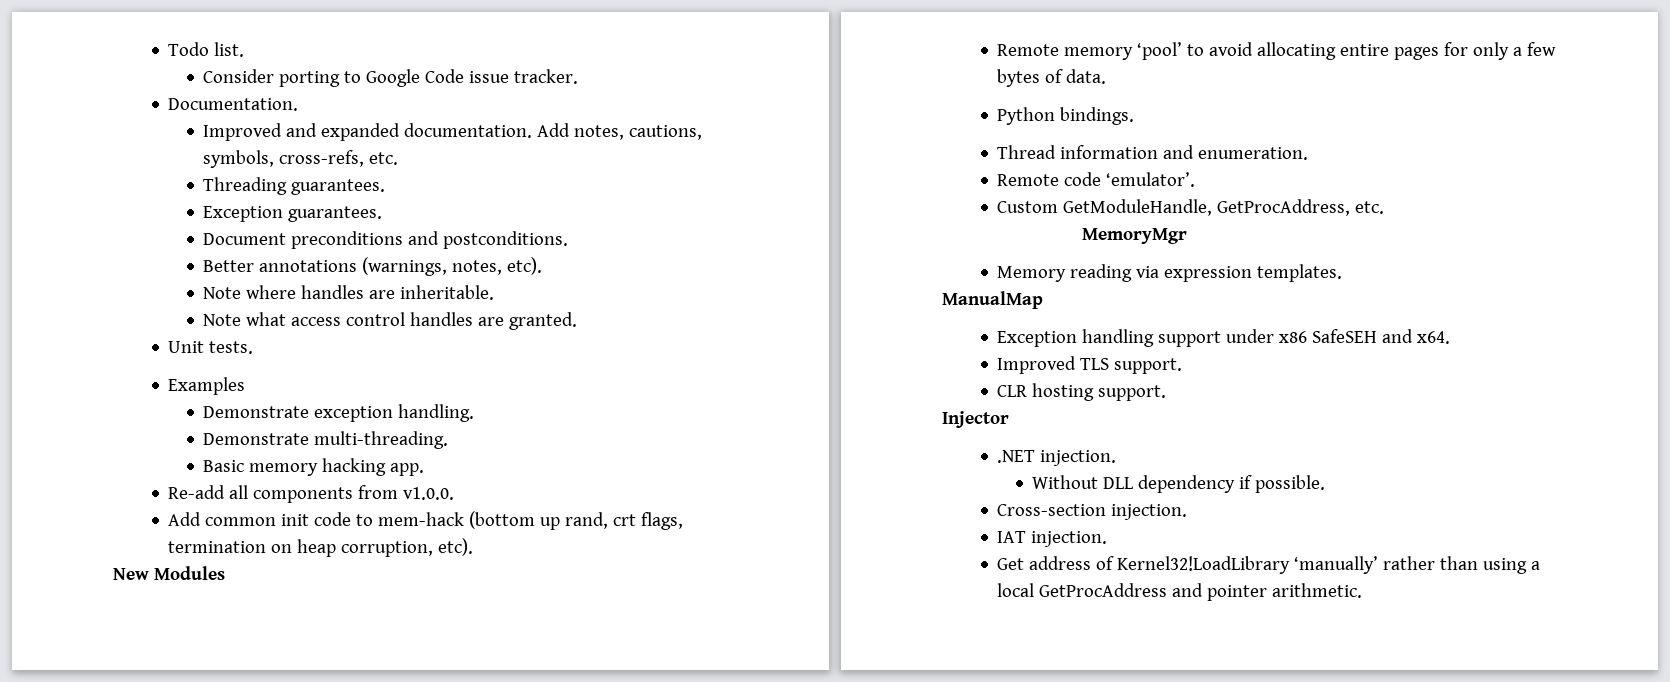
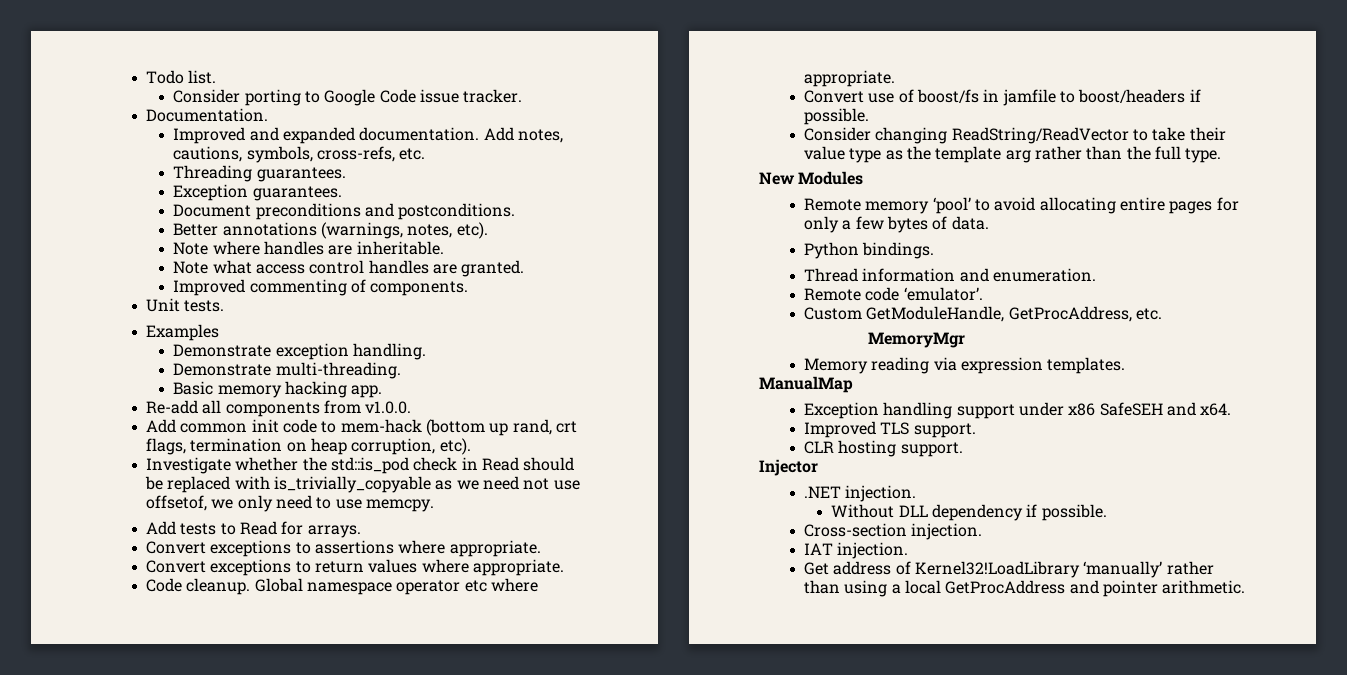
+ Improved commenting of components.
+ Investigate whether the std::is_pod check in Read should be replaced with is_trivially_copyable as we need not use offsetof, we only need to use memcpy.
+ Add tests to Read for arrays.
+ Convert exceptions to assertions where appropriate.
+ Convert exceptions to return values where appropriate.
+ Code cleanup. Global namespace operator etc where appropriate.
+ Convert use of boost/fs in jamfile to boost/headers if possible.
+ Consider changing ReadString/ReadVector to take their value type as the template arg rather than the full type.

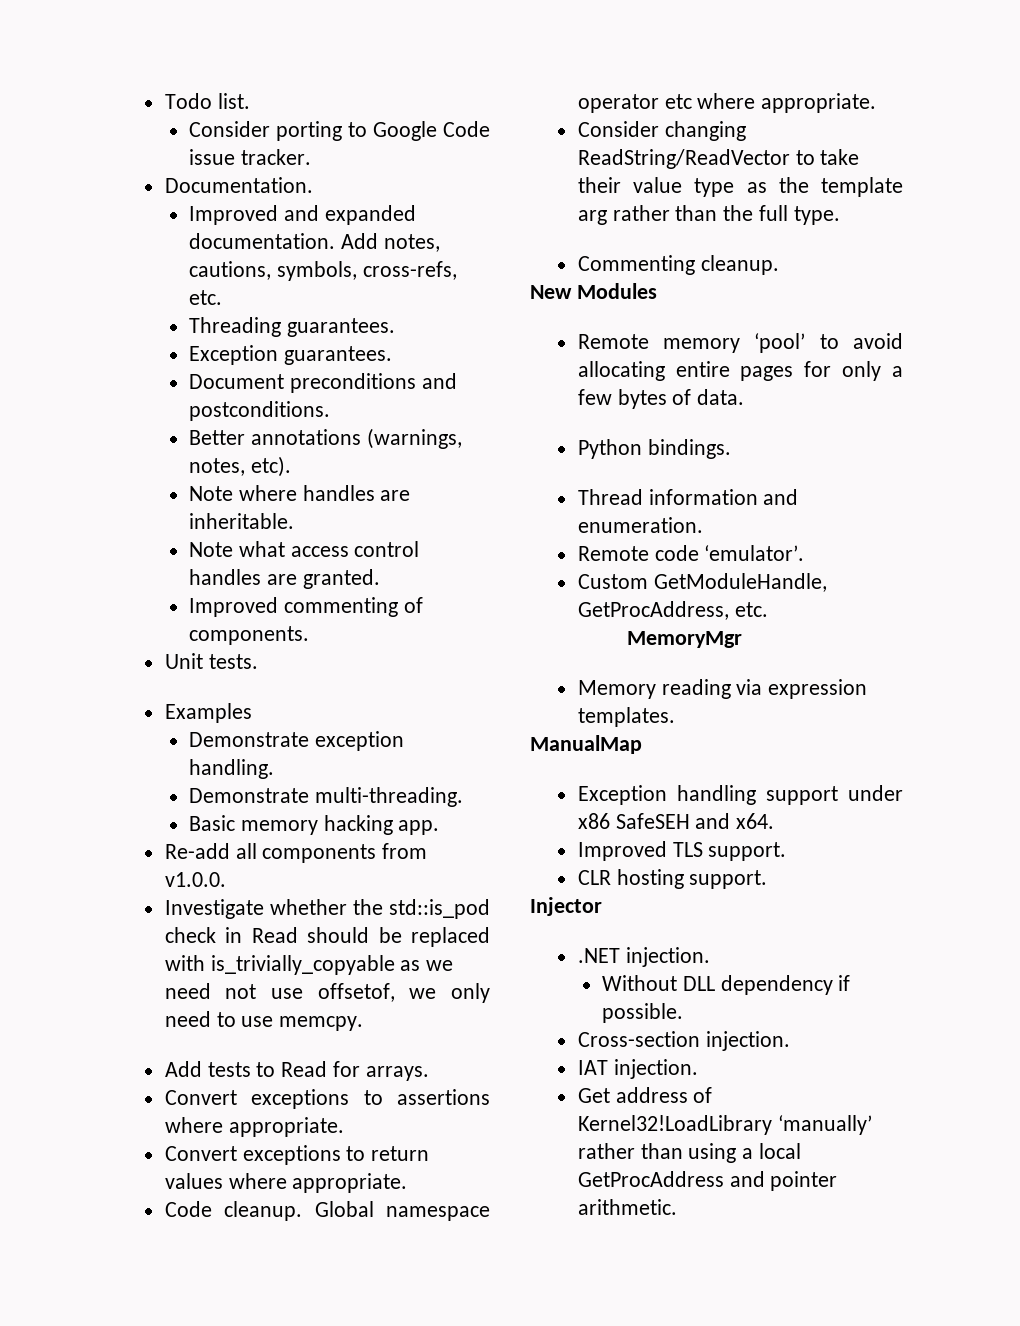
- Add common init code to mem-hack (bottom up rand, crt flags, termination on heap corruption, etc).
- Convert use of boost/fs in jamfile to boost/headers if possible.
+ Commenting cleanup.

